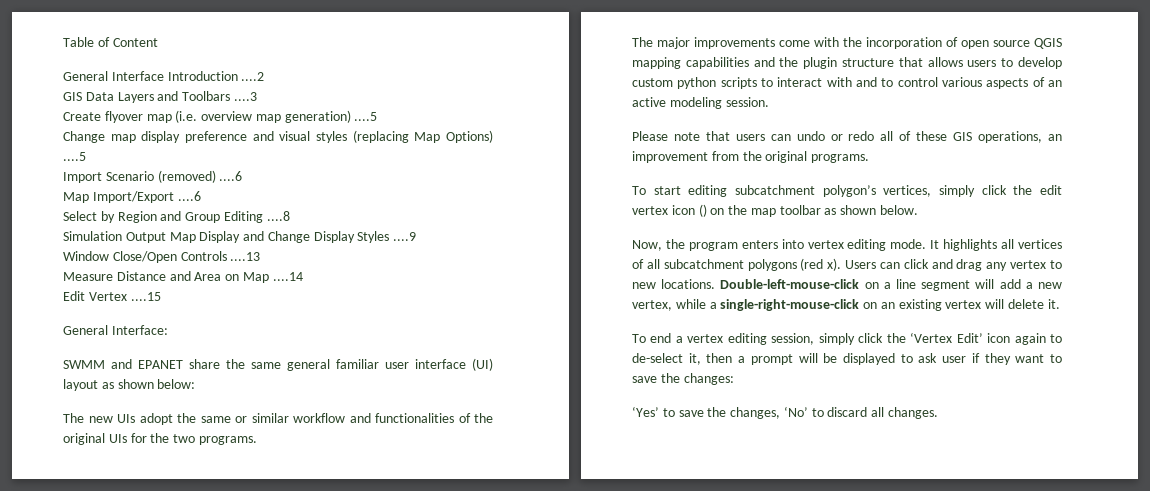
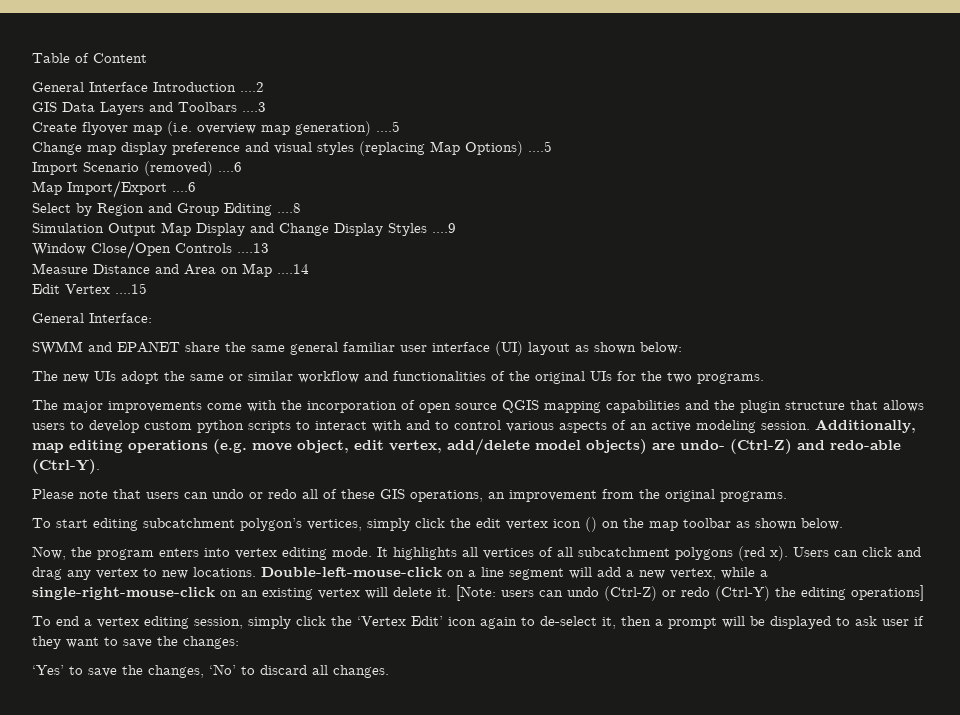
+ Additionally, map editing operations (e.g. move object, edit vertex, add/delete model objects) are undo- (Ctrl-Z) and redo-able (Ctrl-Y).
+ [Note: users can undo (Ctrl-Z) or redo (Ctrl-Y) the editing operations]

